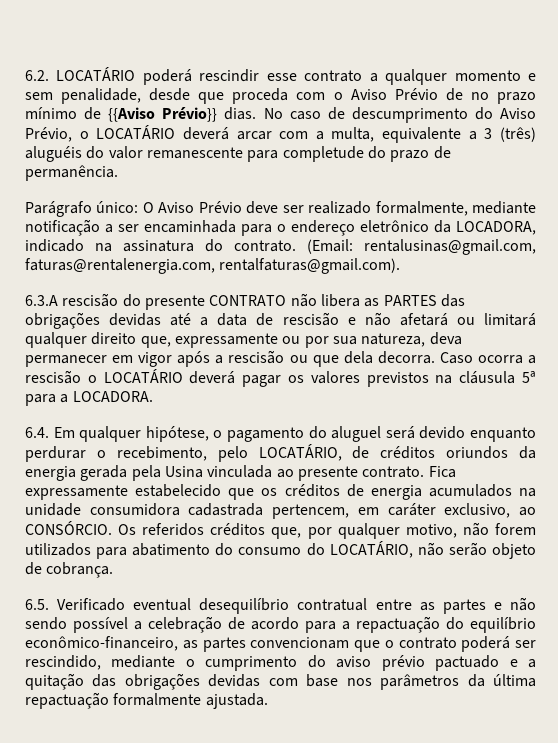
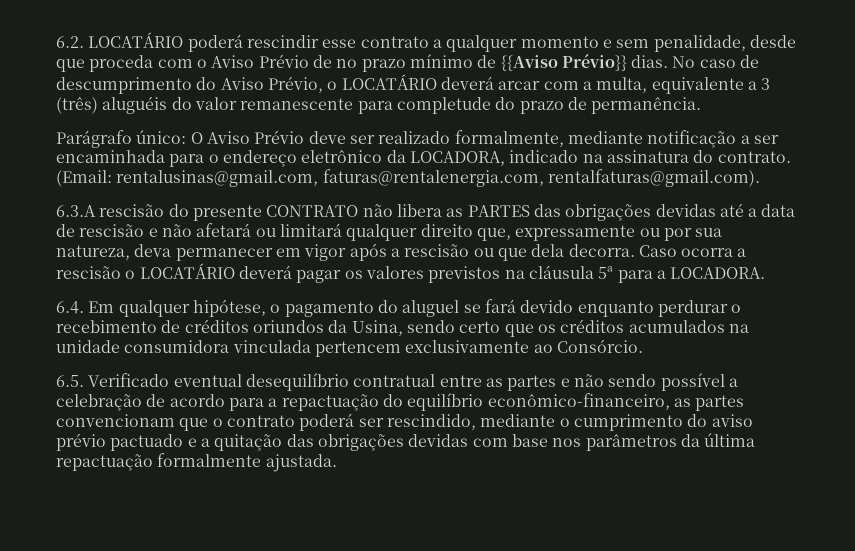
- 6.4. Em qualquer hipótese, o pagamento do aluguel será devido enquanto perdurar o recebimento, pelo LOCATÁRIO, de créditos oriundos da energia gerada pela Usina vinculada ao presente contrato. Fica expressamente estabelecido que os créditos de energia acumulados na unidade consumidora cadastrada pertencem, em caráter exclusivo, ao CONSÓRCIO. Os referidos créditos que, por qualquer motivo, não forem utilizados para abatimento do consumo do LOCATÁRIO, não serão objeto de cobrança.
+ 6.4. Em qualquer hipótese, o pagamento do aluguel se fará devido enquanto perdurar o recebimento de créditos oriundos da Usina, sendo certo que os créditos acumulados na unidade consumidora vinculada pertencem exclusivamente ao Consórcio.

